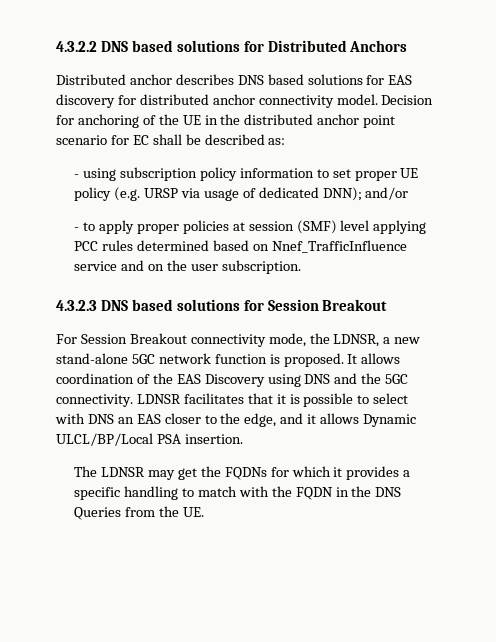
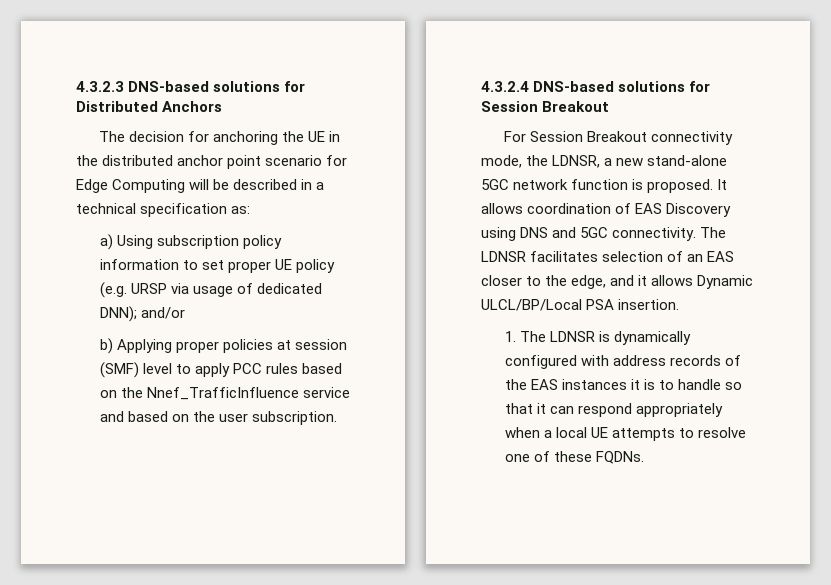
- 4.3.2.2 DNS based solutions for Distributed Anchors
+ 4.3.2.3 DNS-based solutions for Distributed Anchors
- Distributed anchor describes DNS based solutions for EAS discovery for distributed anchor connectivity model. Decision for anchoring of the UE in the distributed anchor point scenario for EC shall be described as:
+ The decision for anchoring the UE in the distributed anchor point scenario for Edge Computing will be described in a technical specification as:
- - using subscription policy information to set proper UE policy (e.g. URSP via usage of dedicated DNN); and/or
+ a) Using subscription policy information to set proper UE policy (e.g. URSP via usage of dedicated DNN); and/or
- - to apply proper policies at session (SMF) level applying PCC rules determined based on Nnef_TrafficInfluence service and on the user subscription.
+ b) Applying proper policies at session (SMF) level to apply PCC rules based on the Nnef_TrafficInfluence service and based on the user subscription.
- 4.3.2.3 DNS based solutions for Session Breakout
+ 4.3.2.4 DNS-based solutions for Session Breakout
- It allows coordination of the EAS Discovery using DNS and the 5GC connectivity.
+ It allows coordination of EAS Discovery using DNS and 5GC connectivity.
- LDNSR facilitates that it is possible to select with DNS an EAS closer to the edge, and it allows Dynamic ULCL/BP/Local PSA insertion.
+ The LDNSR facilitates selection of an EAS closer to the edge, and it allows Dynamic ULCL/BP/Local PSA insertion.
- The LDNSR may get the FQDNs for which it provides a specific handling to match with the FQDN in the DNS Queries from the UE.
+ 1. The LDNSR is dynamically configured with address records of the EAS instances it is to handle so that it can respond appropriately when a local UE attempts to resolve one of these FQDNs.

